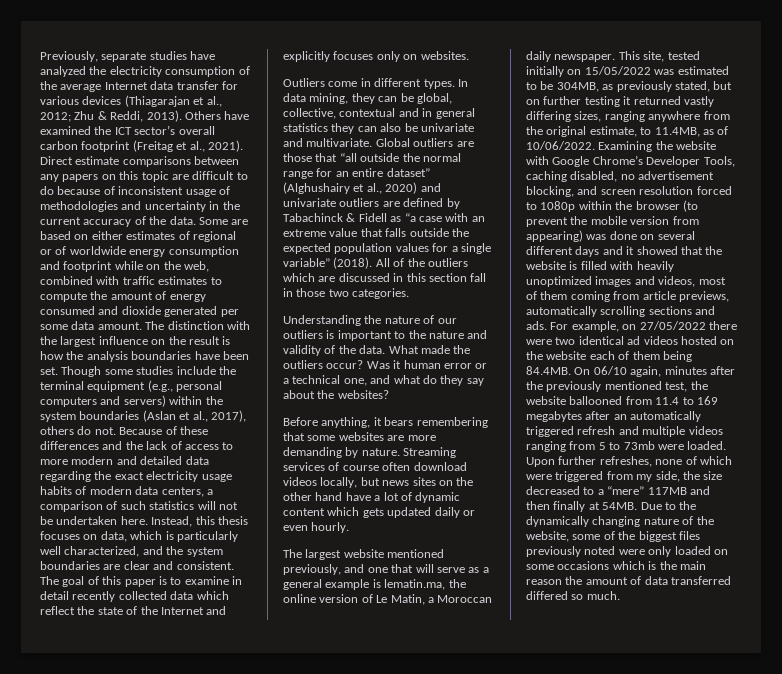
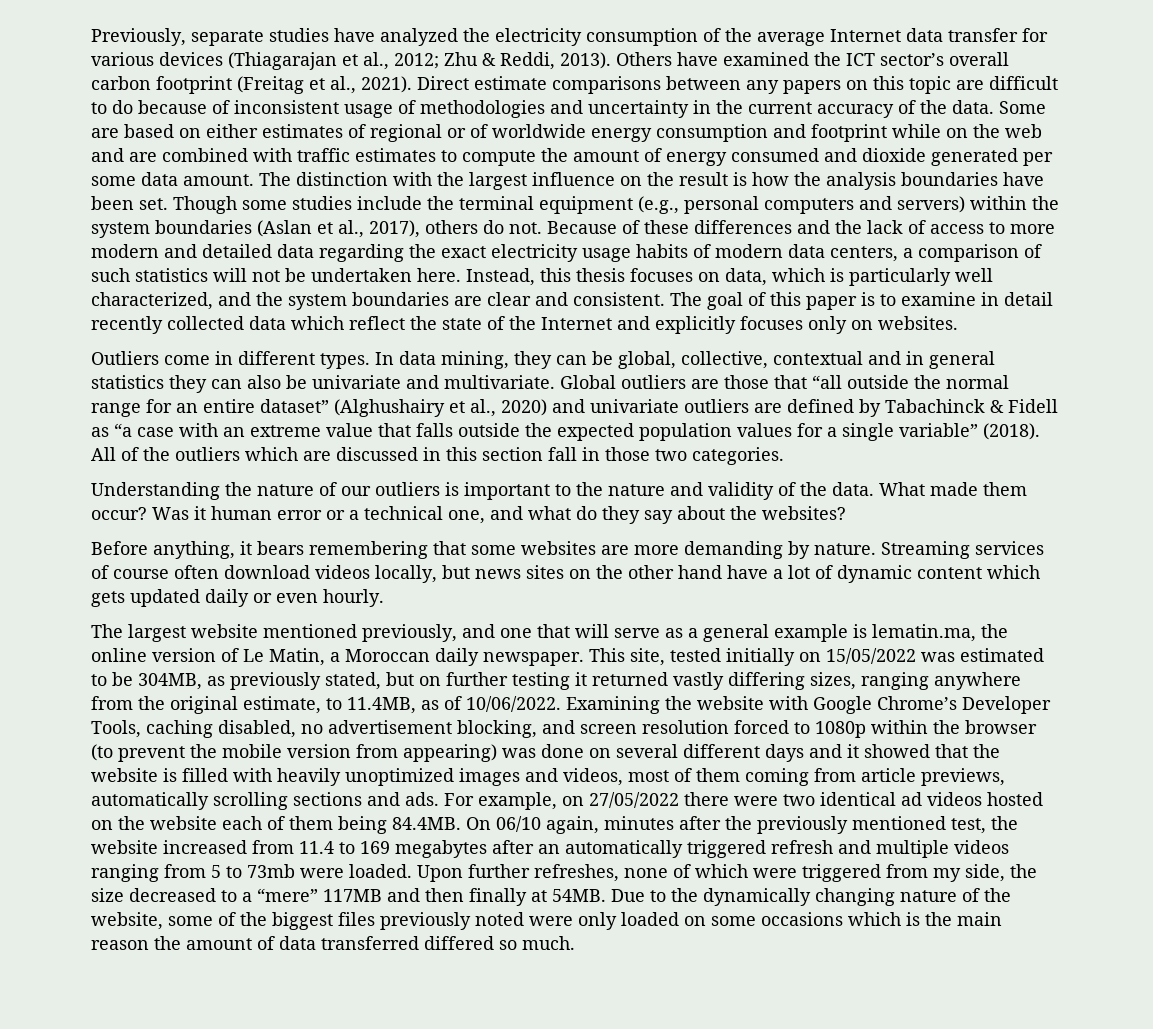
- Some are based on either estimates of regional or of worldwide energy consumption and footprint while on the web, combined with traffic estimates to compute the amount of energy consumed and dioxide generated per some data amount.
+ Some are based on either estimates of regional or of worldwide energy consumption and footprint while on the web and are combined with traffic estimates to compute the amount of energy consumed and dioxide generated per some data amount.
- What made the outliers occur?
+ What made them occur?
- For example, on 27/05/2022 there were two identical ad videos hosted on the website each of them being 84.4MB. On 06/10 again, minutes after the previously mentioned test, the website ballooned from 11.4 to 169 megabytes after an automatically triggered refresh and multiple videos ranging from 5 to 73mb were loaded.
+ For example, on 27/05/2022 there were two identical ad videos hosted on the website each of them being 84.4MB. On 06/10 again, minutes after the previously mentioned test, the website increased from 11.4 to 169 megabytes after an automatically triggered refresh and multiple videos ranging from 5 to 73mb were loaded.

